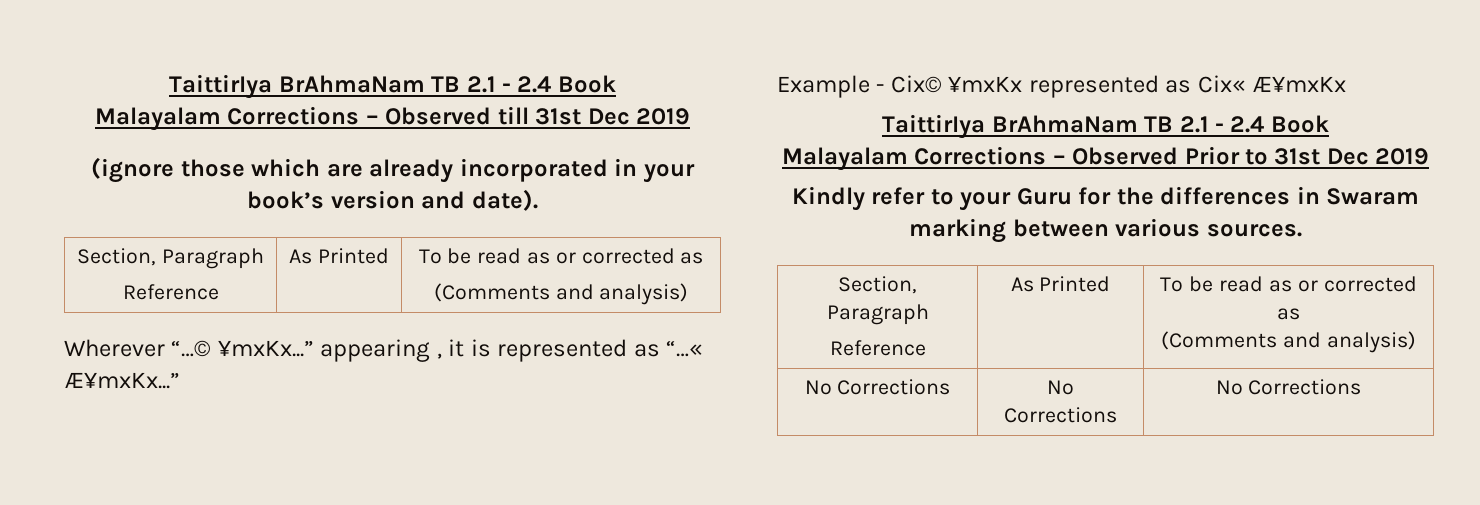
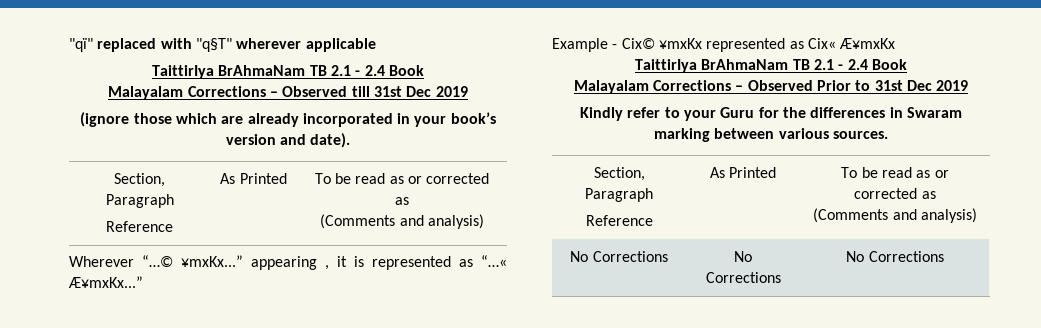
+ "qï" replaced with "q§T" wherever applicable

